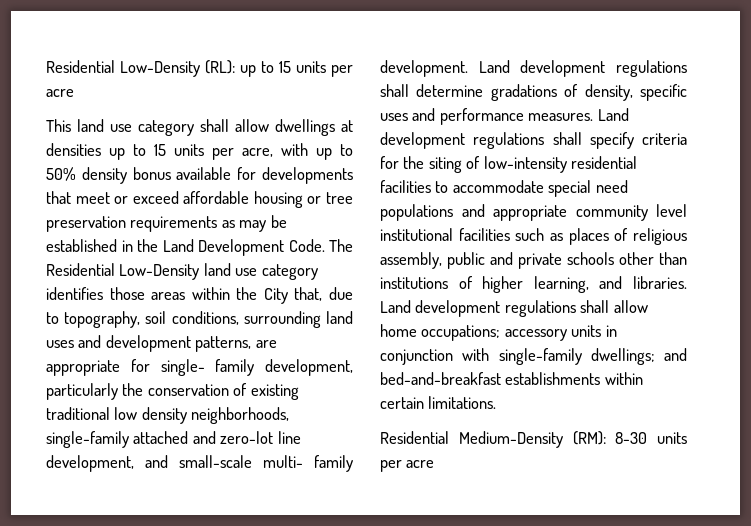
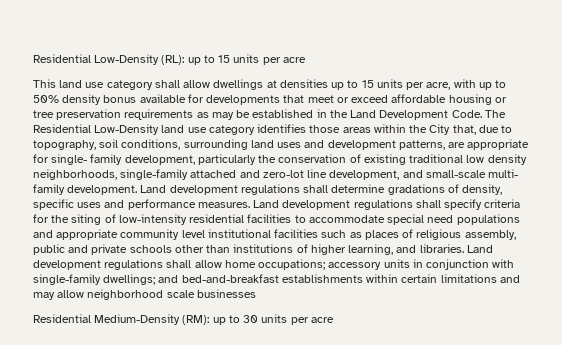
- Land development regulations shall allow home occupations; accessory units in conjunction with single-family dwellings; and bed-and-breakfast establishments within certain limitations.
+ Land development regulations shall allow home occupations; accessory units in conjunction with single-family dwellings; and bed-and-breakfast establishments within certain limitations and may allow neighborhood scale businesses
- Residential Medium-Density (RM): 8-30 units per acre
+ Residential Medium-Density (RM): up to 30 units per acre

